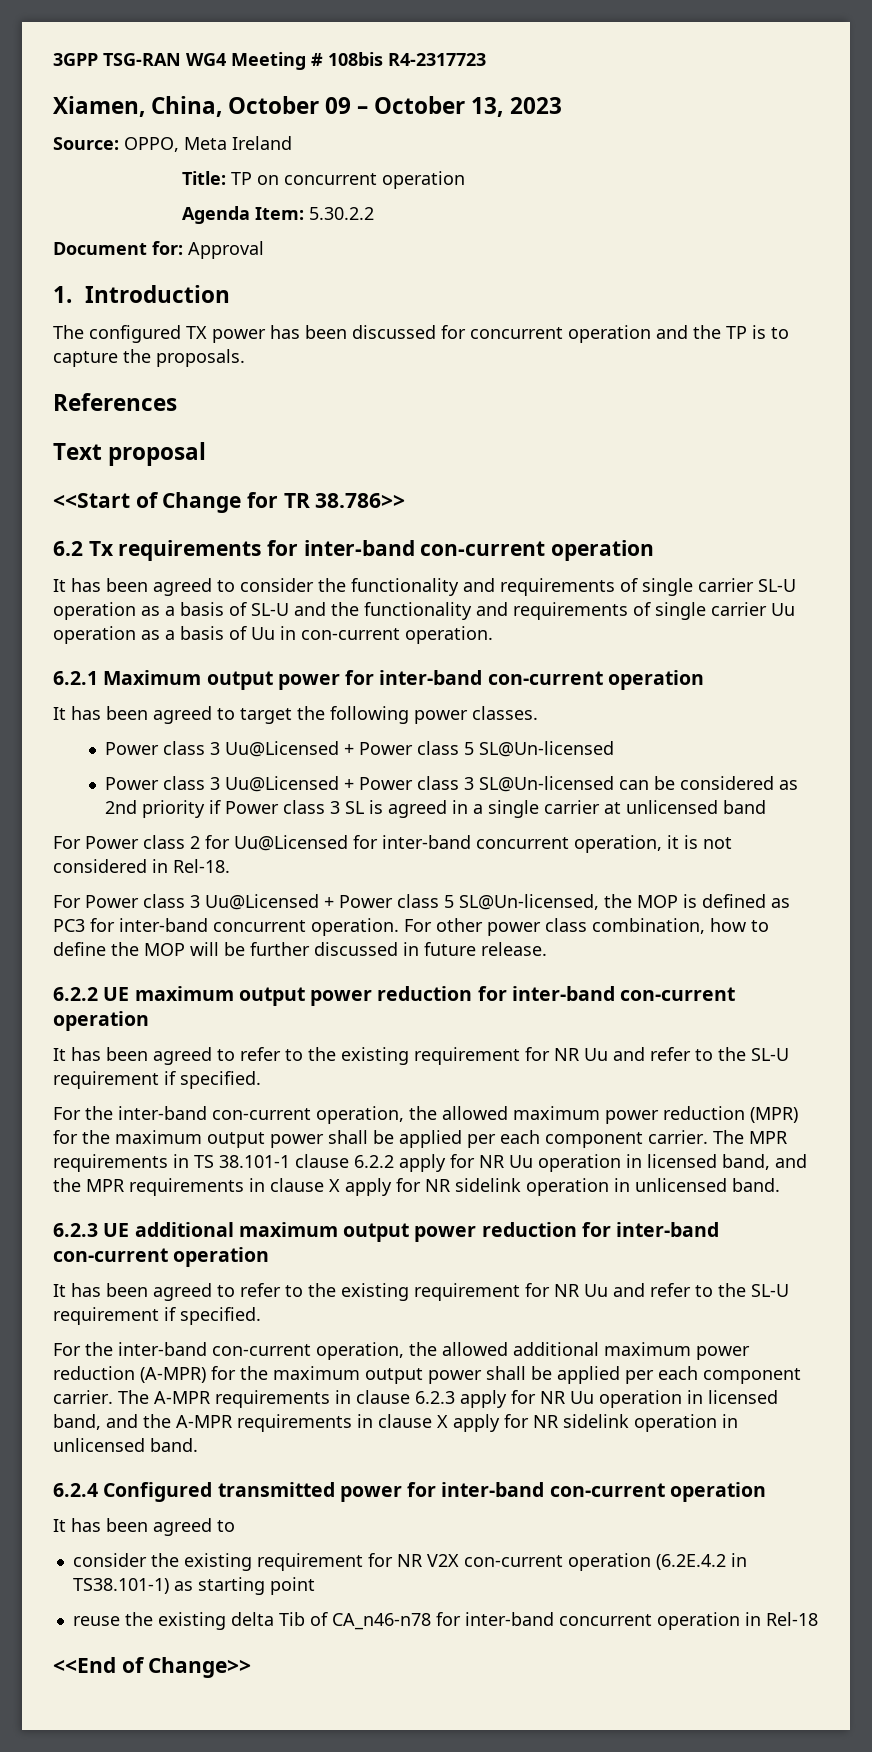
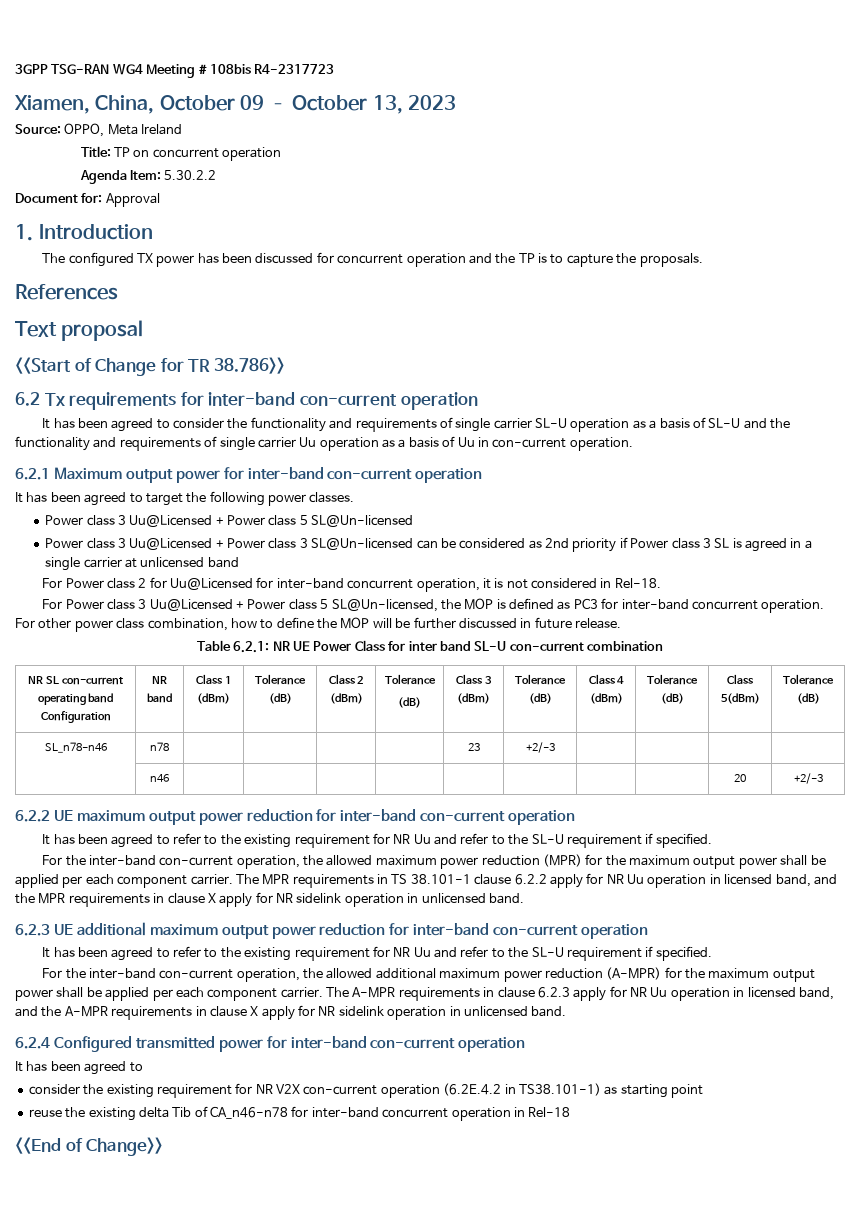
+ Table 6.2.1: NR UE Power Class for inter band SL-U con-current combination
+ NR SL con-current operating band Configuration | NR band | Class 1 (dBm) | Tolerance (dB) | Class 2 (dBm) | Tolerance
+ (dB) | Class 3 (dBm) | Tolerance (dB) | Class 4 (dBm) | Tolerance (dB) | Class 5(dBm) | Tolerance (dB)
+ SL_n78-n46 | n78 | | | | | 23 | +2/-3 | | | |
+ | n46 | | | | | | | | | 20 | +2/-3

